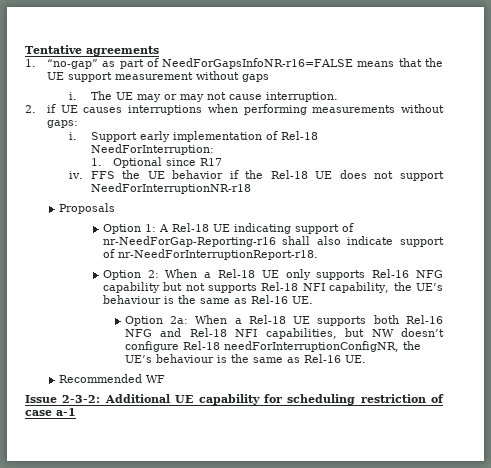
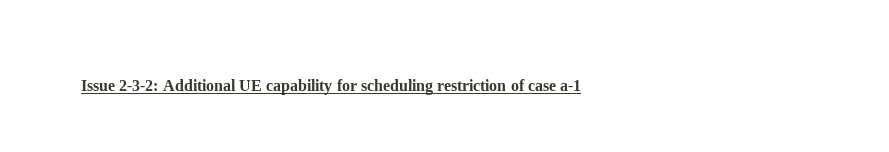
- Tentative agreements
- 1. “no-gap” as part of NeedForGapsInfoNR-r16=FALSE means that the UE support measurement without gaps
- i. The UE may or may not cause interruption.
- 2. if UE causes interruptions when performing measurements without gaps:
- i. Support early implementation of Rel-18 NeedForInterruption:
- 1. Optional since R17
- iv. FFS the UE behavior if the Rel-18 UE does not support NeedForInterruptionNR-r18
- Proposals
- Option 1: A Rel-18 UE indicating support of nr-NeedForGap-Reporting-r16 shall also indicate support of nr-NeedForInterruptionReport-r18.
- Option 2: When a Rel-18 UE only supports Rel-16 NFG capability but not supports Rel-18 NFI capability, the UE’s behaviour is the same as Rel-16 UE.
- Option 2a: When a Rel-18 UE supports both Rel-16 NFG and Rel-18 NFI capabilities, but NW doesn’t configure Rel-18 needForInterruptionConfigNR, the UE’s behaviour is the same as Rel-16 UE.
- Recommended WF

